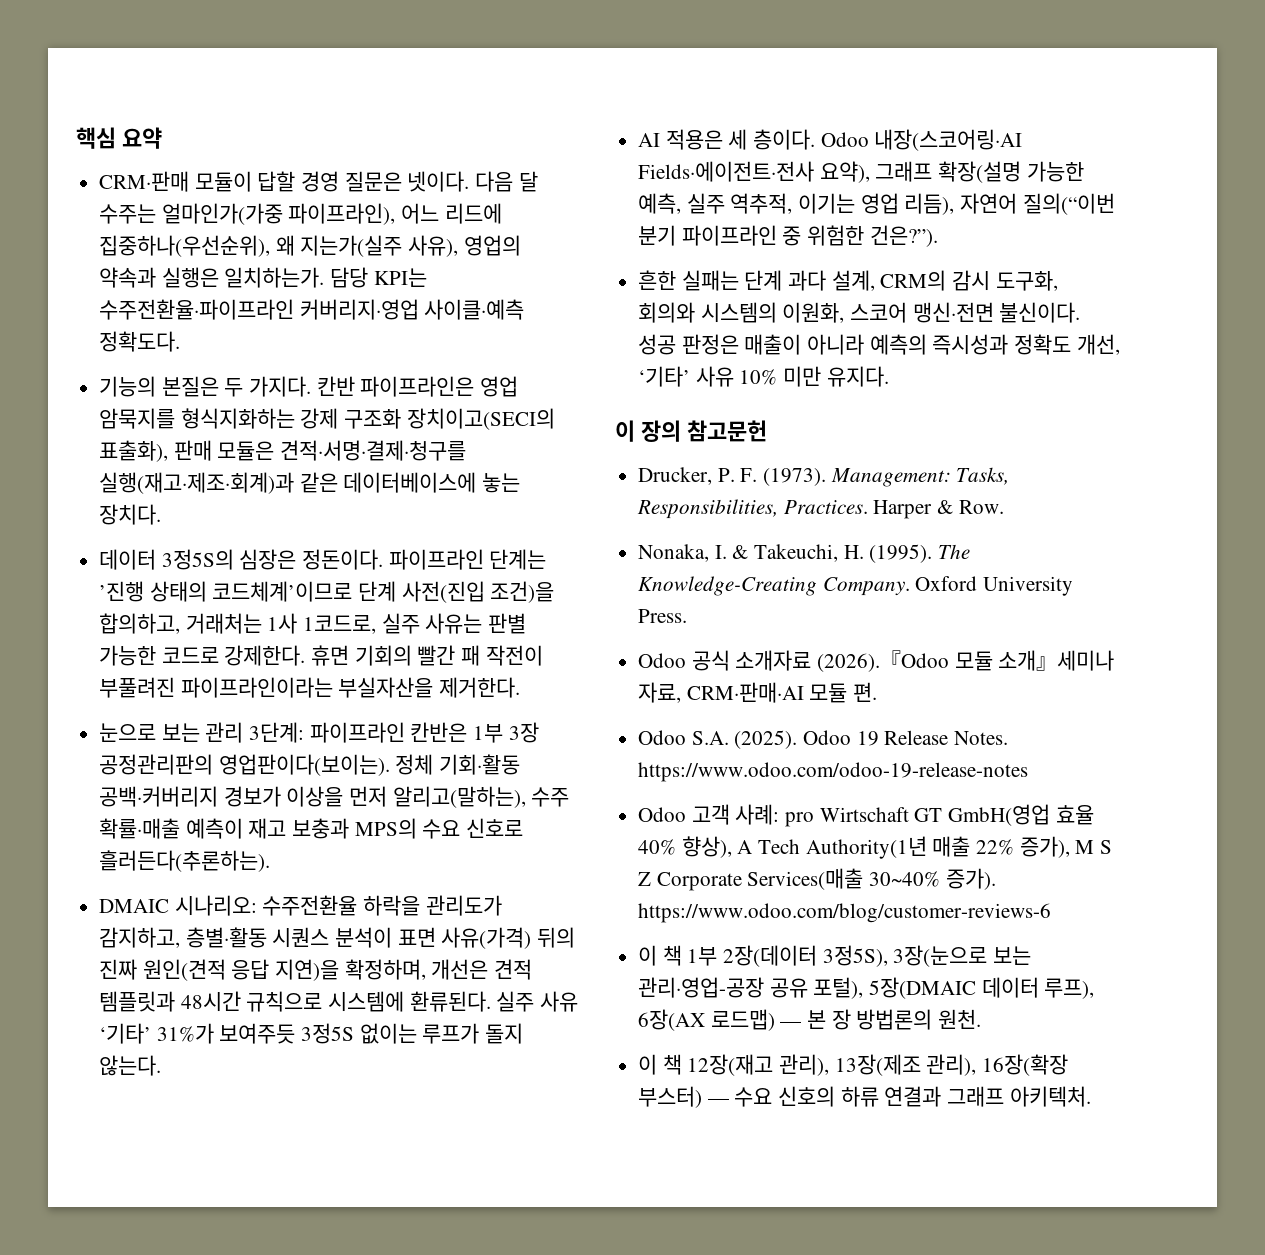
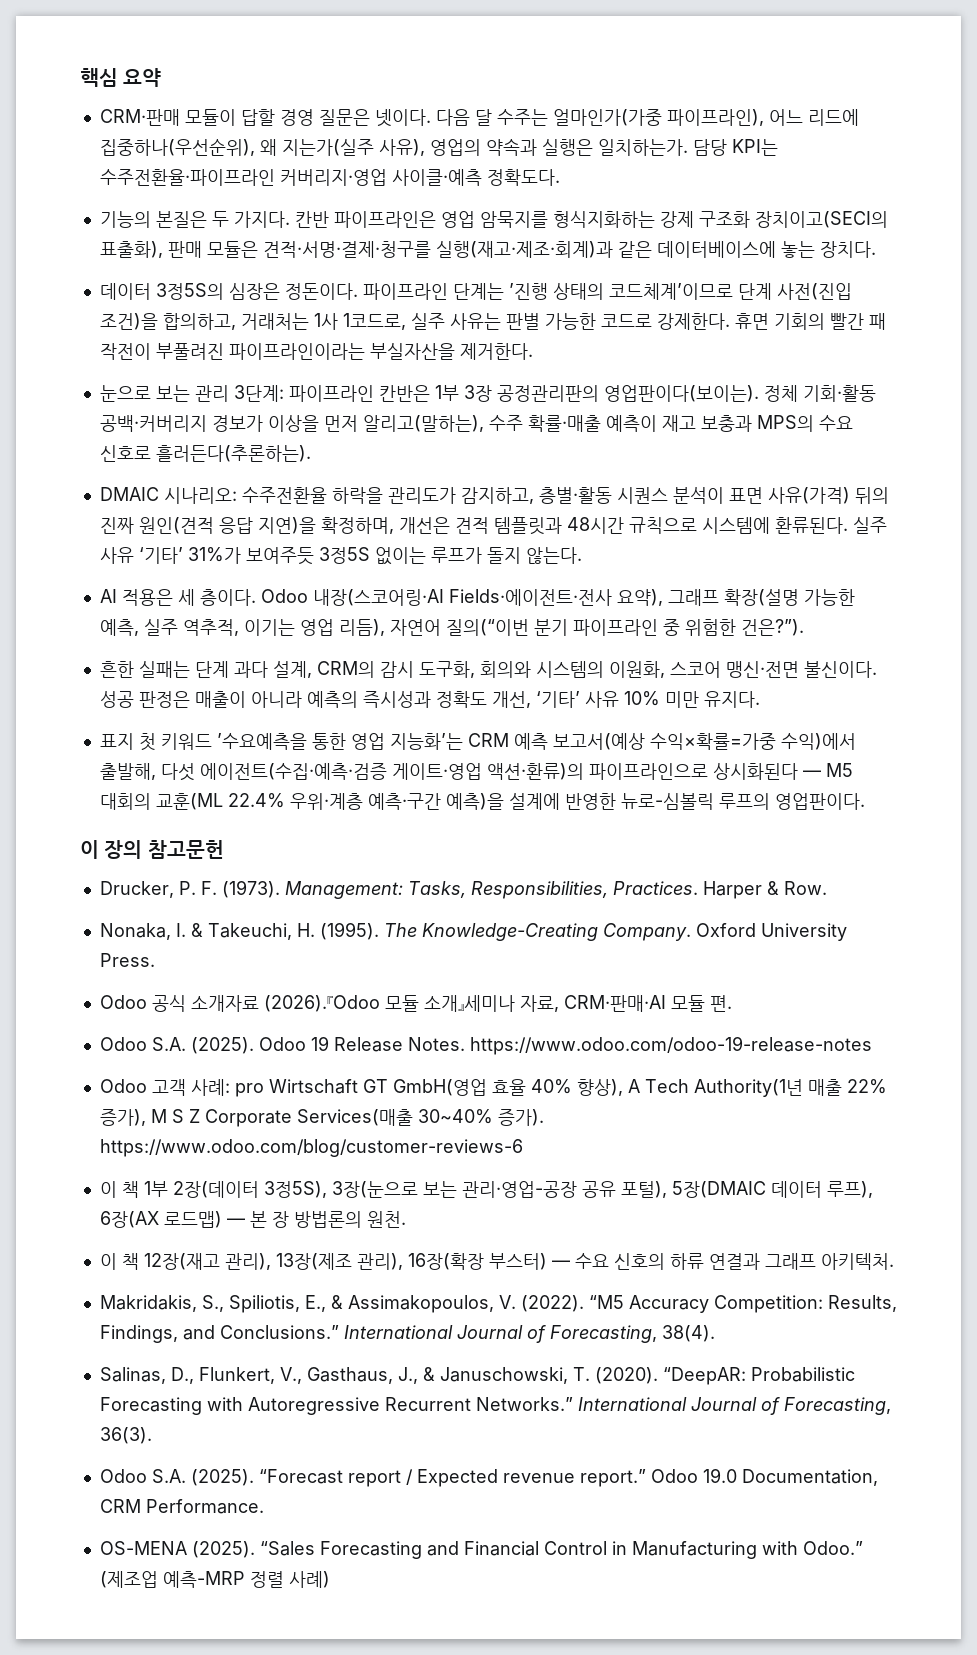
+ 표지 첫 키워드 ’수요예측을 통한 영업 지능화’는 CRM 예측 보고서(예상 수익×확률=가중 수익)에서 출발해, 다섯 에이전트(수집·예측·검증 게이트·영업 액션·환류)의 파이프라인으로 상시화된다 — M5 대회의 교훈(ML 22.4% 우위·계층 예측·구간 예측)을 설계에 반영한 뉴로-심볼릭 루프의 영업판이다.
+ Makridakis, S., Spiliotis, E., & Assimakopoulos, V. (2022). “M5 Accuracy Competition: Results, Findings, and Conclusions.” International Journal of Forecasting, 38(4).
+ Salinas, D., Flunkert, V., Gasthaus, J., & Januschowski, T. (2020). “DeepAR: Probabilistic Forecasting with Autoregressive Recurrent Networks.” International Journal of Forecasting, 36(3).
+ Odoo S.A. (2025). “Forecast report / Expected revenue report.” Odoo 19.0 Documentation, CRM Performance.
+ OS-MENA (2025). “Sales Forecasting and Financial Control in Manufacturing with Odoo.” (제조업 예측-MRP 정렬 사례)

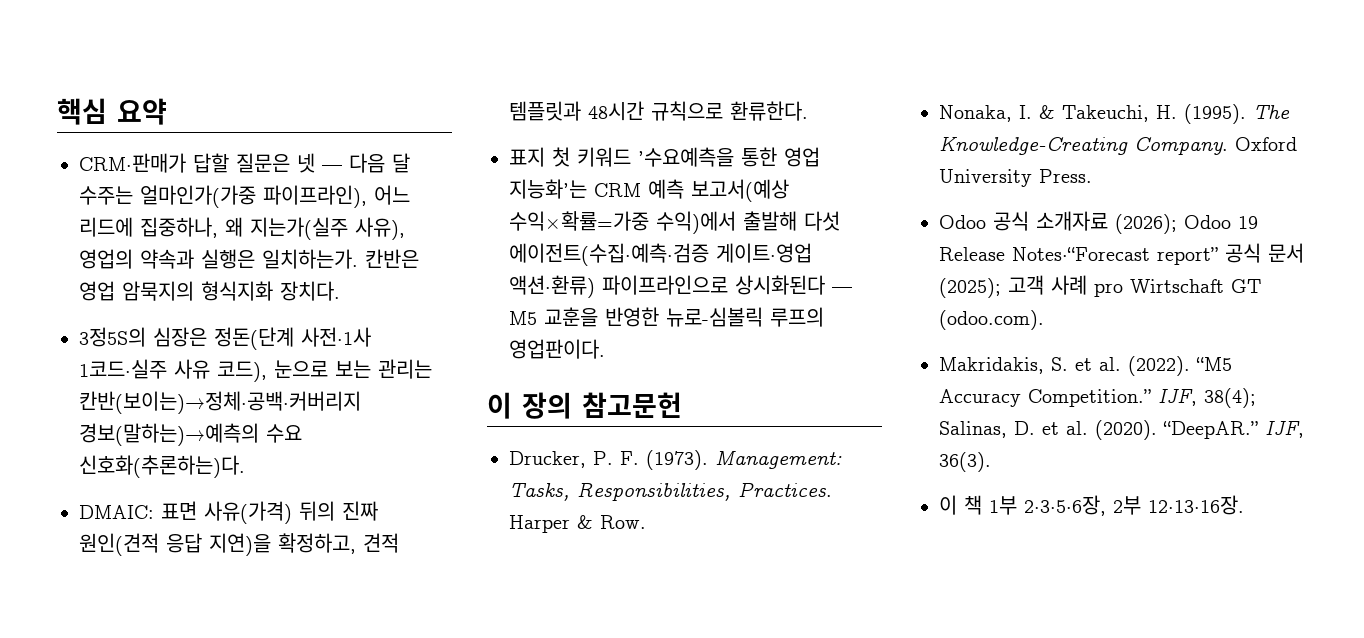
- CRM·판매 모듈이 답할 경영 질문은 넷이다. 다음 달 수주는 얼마인가(가중 파이프라인), 어느 리드에 집중하나(우선순위), 왜 지는가(실주 사유), 영업의 약속과 실행은 일치하는가.
+ CRM·판매가 답할 질문은 넷 — 다음 달 수주는 얼마인가(가중 파이프라인), 어느 리드에 집중하나, 왜 지는가(실주 사유), 영업의 약속과 실행은 일치하는가.
- 담당 KPI는 수주전환율·파이프라인 커버리지·영업 사이클·예측 정확도다.
- 기능의 본질은 두 가지다. 칸반 파이프라인은 영업 암묵지를 형식지화하는 강제 구조화 장치이고(SECI의 표출화), 판매 모듈은 견적·서명·결제·청구를 실행(재고·제조·회계)과 같은 데이터베이스에 놓는 장치다.
+ 칸반은 영업 암묵지의 형식지화 장치다.
- 데이터 3정5S의 심장은 정돈이다. 파이프라인 단계는 ’진행 상태의 코드체계’이므로 단계 사전(진입 조건)을 합의하고, 거래처는 1사 1코드로, 실주 사유는 판별 가능한 코드로 강제한다. 휴면 기회의 빨간 패 작전이 부풀려진 파이프라인이라는 부실자산을 제거한다.
- 눈으로 보는 관리 3단계: 파이프라인 칸반은 1부 3장 공정관리판의 영업판이다(보이는). 정체 기회·활동 공백·커버리지 경보가 이상을 먼저 알리고(말하는), 수주 확률·매출 예측이 재고 보충과 MPS의 수요 신호로 흘러든다(추론하는).
- DMAIC 시나리오: 수주전환율 하락을 관리도가 감지하고, 층별·활동 시퀀스 분석이 표면 사유(가격) 뒤의 진짜 원인(견적 응답 지연)을 확정하며, 개선은 견적 템플릿과 48시간 규칙으로 시스템에 환류된다. 실주 사유 ‘기타’ 31%가 보여주듯 3정5S 없이는 루프가 돌지 않는다.
- AI 적용은 세 층이다. Odoo 내장(스코어링·AI Fields·에이전트·전사 요약), 그래프 확장(설명 가능한 예측, 실주 역추적, 이기는 영업 리듬), 자연어 질의(“이번 분기 파이프라인 중 위험한 건은?”).
- 흔한 실패는 단계 과다 설계, CRM의 감시 도구화, 회의와 시스템의 이원화, 스코어 맹신·전면 불신이다. 성공 판정은 매출이 아니라 예측의 즉시성과 정확도 개선, ‘기타’ 사유 10% 미만 유지다.
+ 3정5S의 심장은 정돈(단계 사전·1사 1코드·실주 사유 코드), 눈으로 보는 관리는 칸반(보이는)→정체·공백·커버리지 경보(말하는)→예측의 수요 신호화(추론하는)다.
+ DMAIC: 표면 사유(가격) 뒤의 진짜 원인(견적 응답 지연)을 확정하고, 견적 템플릿과 48시간 규칙으로 환류한다.
- 표지 첫 키워드 ’수요예측을 통한 영업 지능화’는 CRM 예측 보고서(예상 수익×확률=가중 수익)에서 출발해, 다섯 에이전트(수집·예측·검증 게이트·영업 액션·환류)의 파이프라인으로 상시화된다 — M5 대회의 교훈(ML 22.4% 우위·계층 예측·구간 예측)을 설계에 반영한 뉴로-심볼릭 루프의 영업판이다.
+ 표지 첫 키워드 ’수요예측을 통한 영업 지능화’는 CRM 예측 보고서(예상 수익×확률=가중 수익)에서 출발해 다섯 에이전트(수집·예측·검증 게이트·영업 액션·환류) 파이프라인으로 상시화된다 — M5 교훈을 반영한 뉴로-심볼릭 루프의 영업판이다.
- Odoo 공식 소개자료 (2026).『Odoo 모듈 소개』세미나 자료, CRM·판매·AI 모듈 편.
- Odoo S.A. (2025). Odoo 19 Release Notes. https://www.odoo.com/odoo-19-release-notes
- Odoo 고객 사례: pro Wirtschaft GT GmbH(영업 효율 40% 향상), A Tech Authority(1년 매출 22% 증가), M S Z Corporate Services(매출 30~40% 증가). https://www.odoo.com/blog/customer-reviews-6
- 이 책 1부 2장(데이터 3정5S), 3장(눈으로 보는 관리·영업-공장 공유 포털), 5장(DMAIC 데이터 루프), 6장(AX 로드맵) — 본 장 방법론의 원천.
- 이 책 12장(재고 관리), 13장(제조 관리), 16장(확장 부스터) — 수요 신호의 하류 연결과 그래프 아키텍처.
- Makridakis, S., Spiliotis, E., & Assimakopoulos, V. (2022). “M5 Accuracy Competition: Results, Findings, and Conclusions.” International Journal of Forecasting, 38(4).
- Salinas, D., Flunkert, V., Gasthaus, J., & Januschowski, T. (2020). “DeepAR: Probabilistic Forecasting with Autoregressive Recurrent Networks.” International Journal of Forecasting, 36(3).
- Odoo S.A. (2025). “Forecast report / Expected revenue report.” Odoo 19.0 Documentation, CRM Performance.
- OS-MENA (2025). “Sales Forecasting and Financial Control in Manufacturing with Odoo.” (제조업 예측-MRP 정렬 사례)
+ Odoo 공식 소개자료 (2026); Odoo 19 Release Notes·“Forecast report” 공식 문서 (2025); 고객 사례 pro Wirtschaft GT (odoo.com).
+ Makridakis, S. et al. (2022). “M5 Accuracy Competition.” IJF, 38(4); Salinas, D. et al. (2020). “DeepAR.” IJF, 36(3).
+ 이 책 1부 2·3·5·6장, 2부 12·13·16장.

